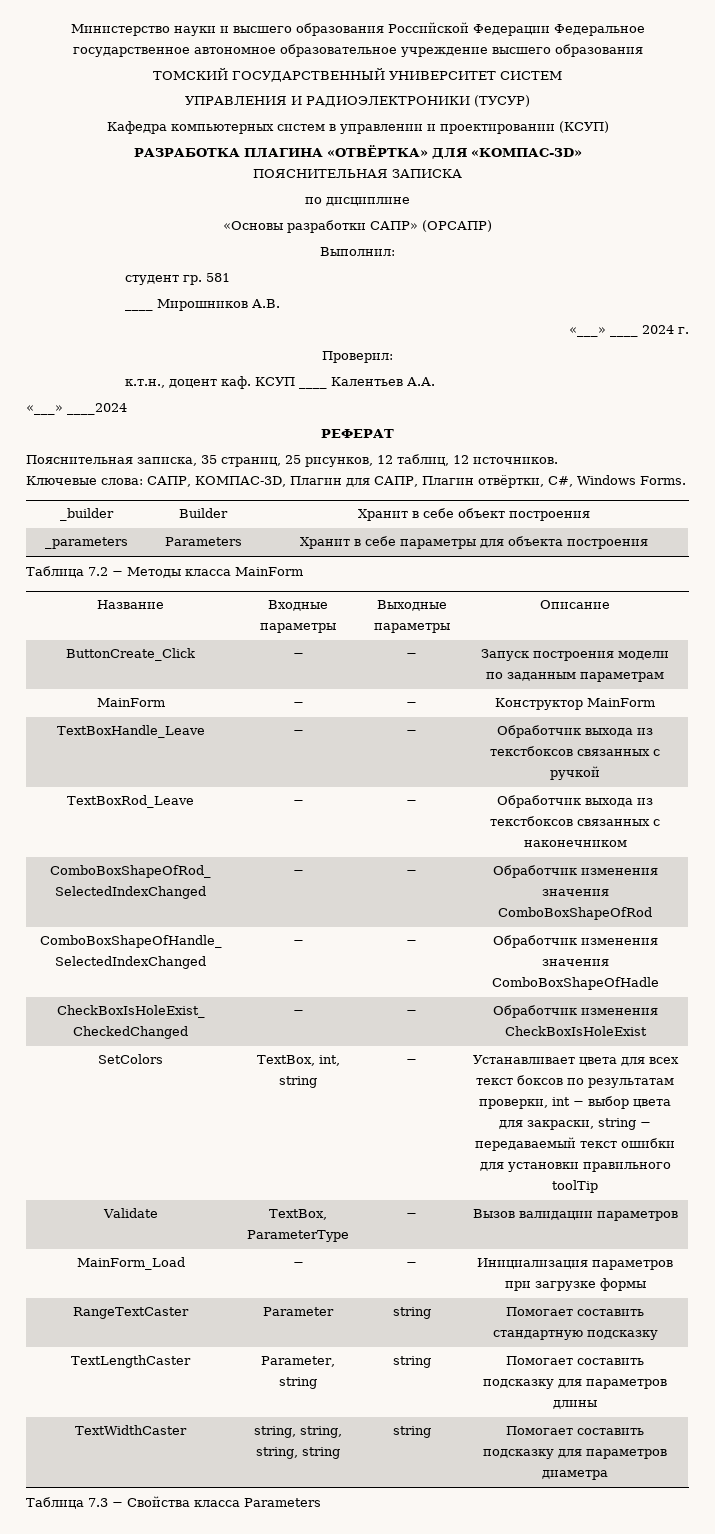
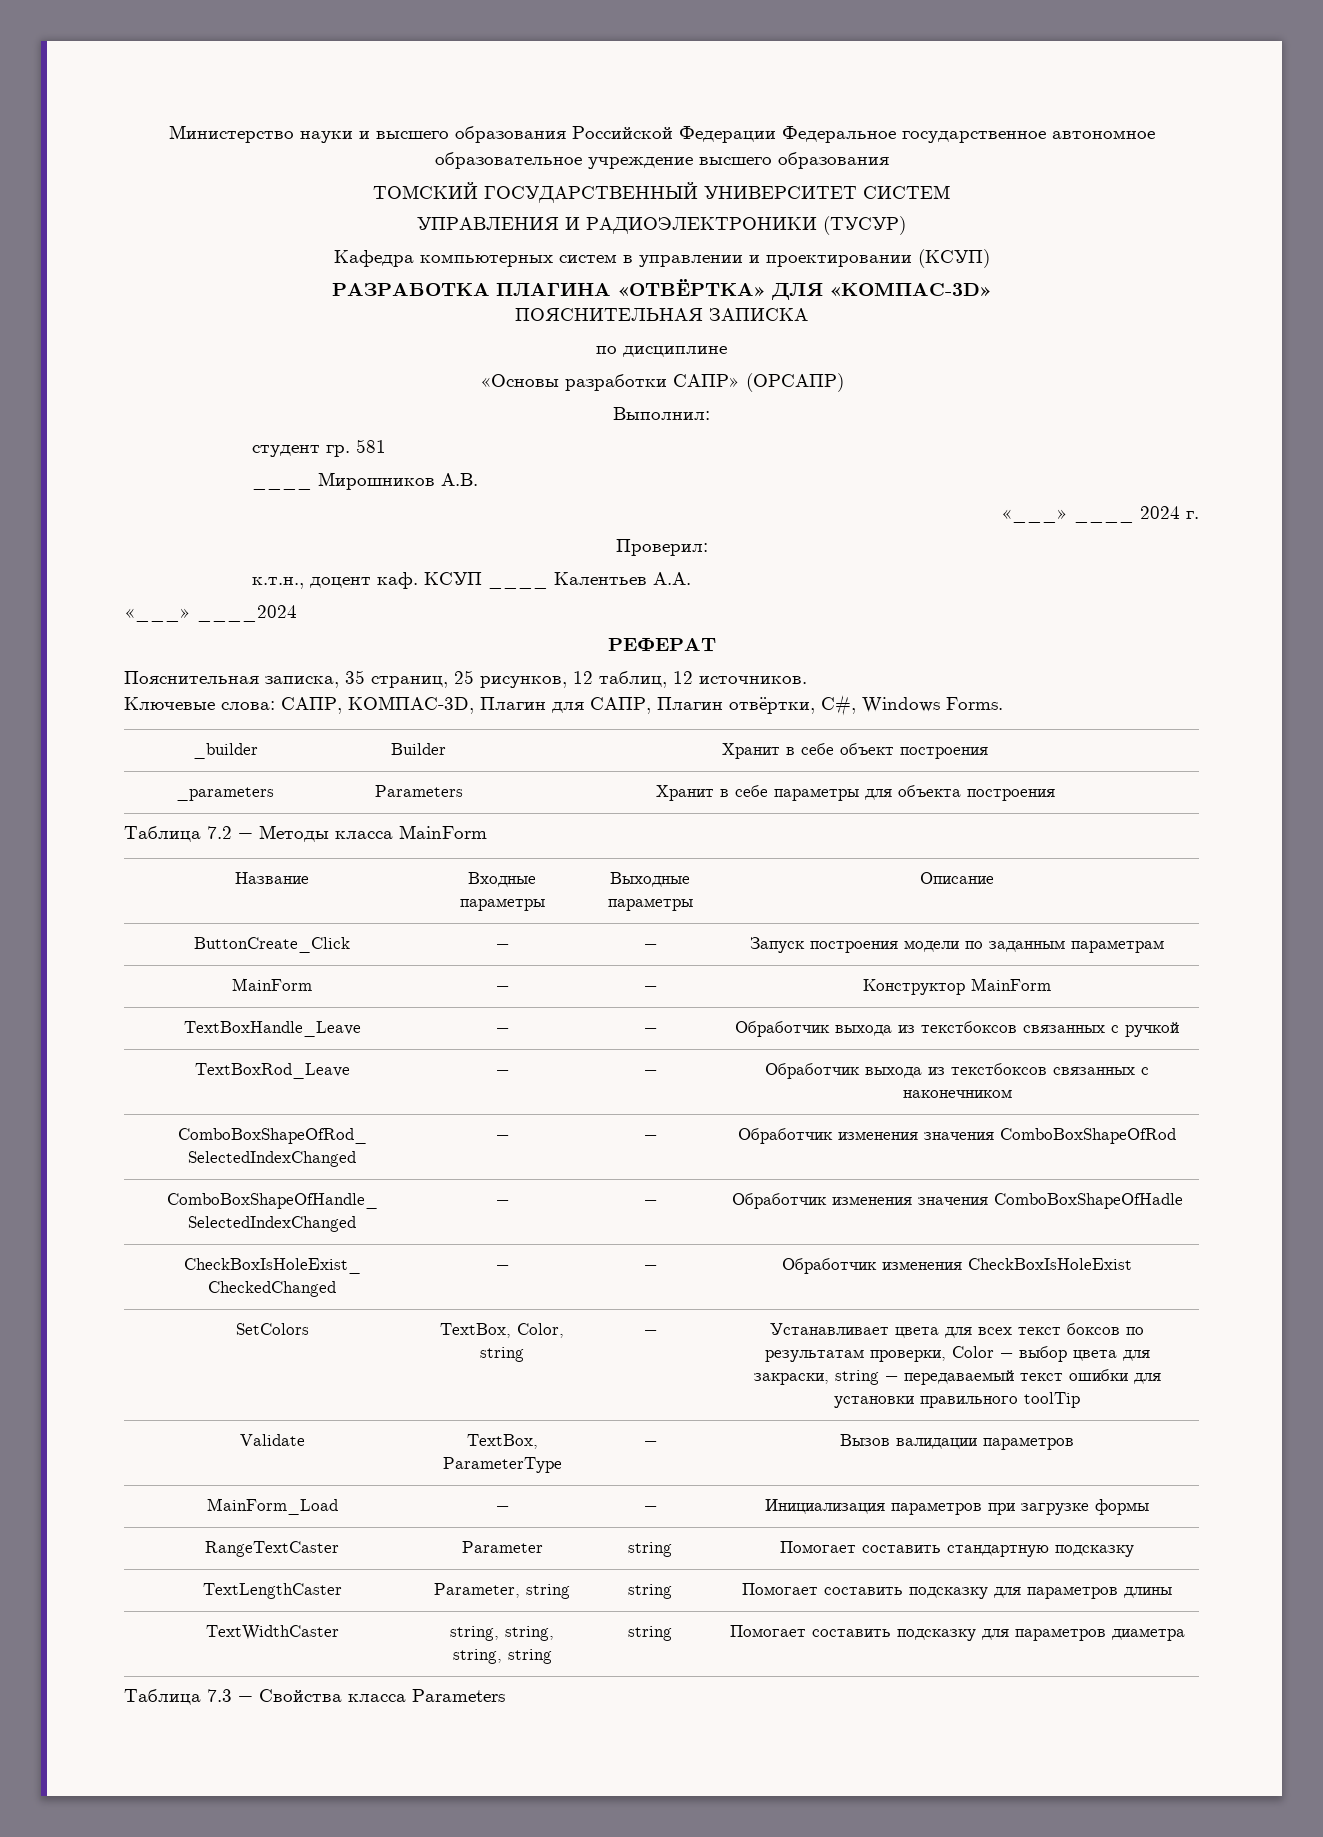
- SetColors | TextBox, int, string | − | Устанавливает цвета для всех текст боксов по результатам проверки, int − выбор цвета для закраски, string − передаваемый текст ошибки для установки правильного toolTip
+ SetColors | TextBox, Color, string | − | Устанавливает цвета для всех текст боксов по результатам проверки, Color − выбор цвета для закраски, string − передаваемый текст ошибки для установки правильного toolTip

